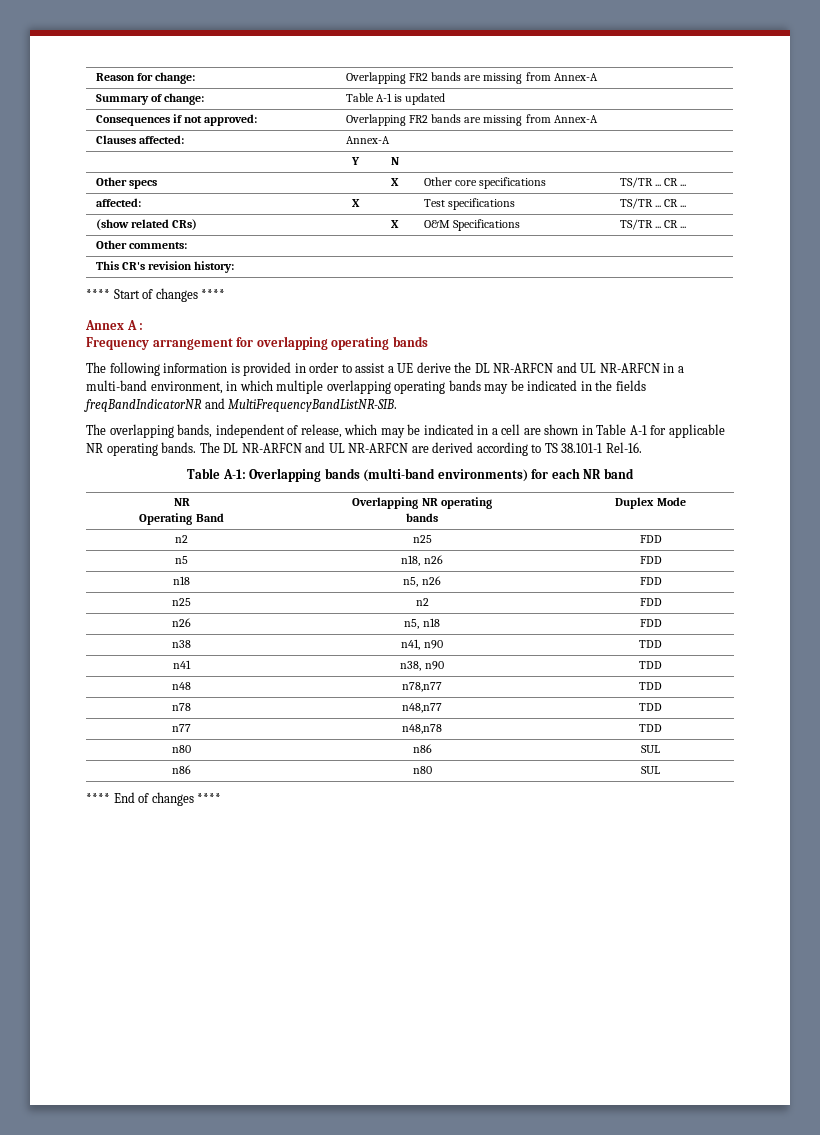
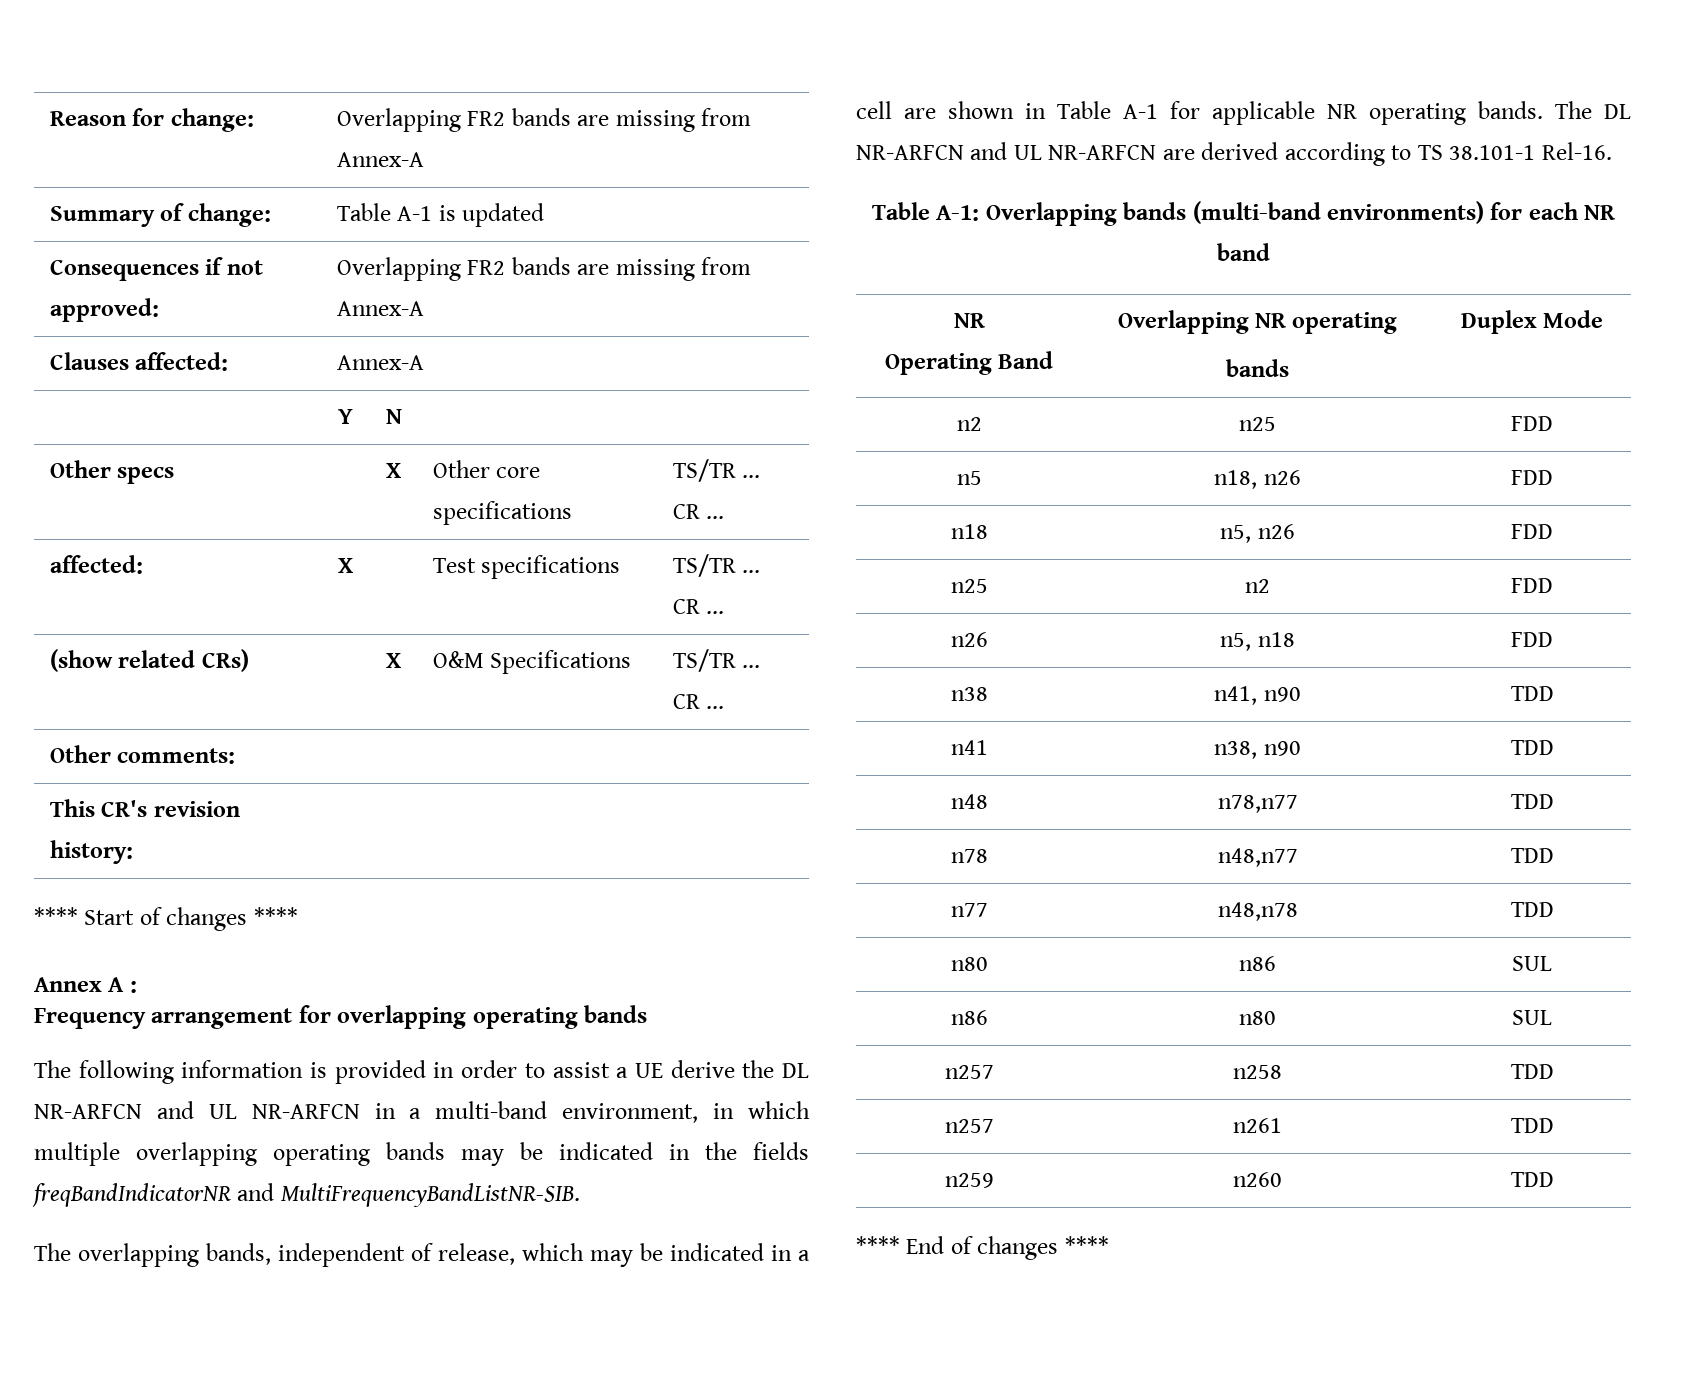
+ n257 | n258 | TDD
+ n257 | n261 | TDD
+ n259 | n260 | TDD

